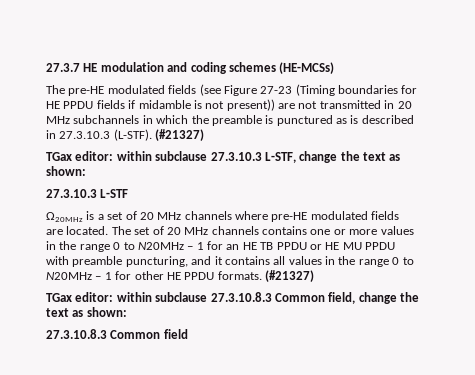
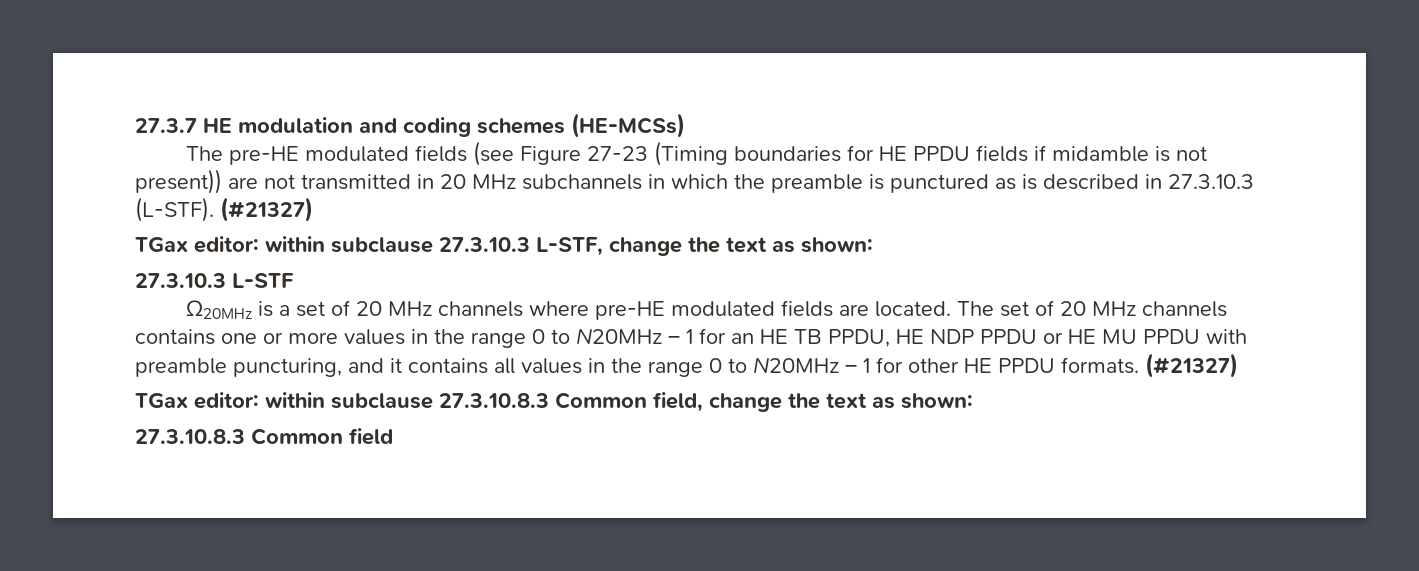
- The set of 20 MHz channels contains one or more values in the range 0 to N20MHz – 1 for an HE TB PPDU or HE MU PPDU with preamble puncturing, and it contains all values in the range 0 to N20MHz – 1 for other HE PPDU formats.
+ The set of 20 MHz channels contains one or more values in the range 0 to N20MHz – 1 for an HE TB PPDU, HE NDP PPDU or HE MU PPDU with preamble puncturing, and it contains all values in the range 0 to N20MHz – 1 for other HE PPDU formats.

